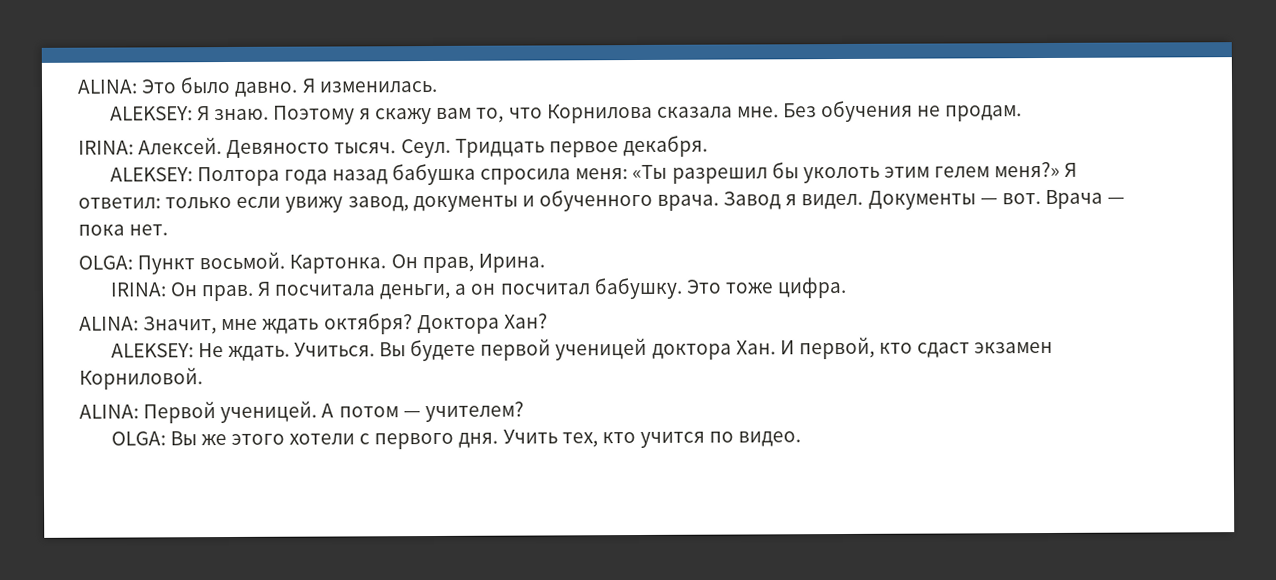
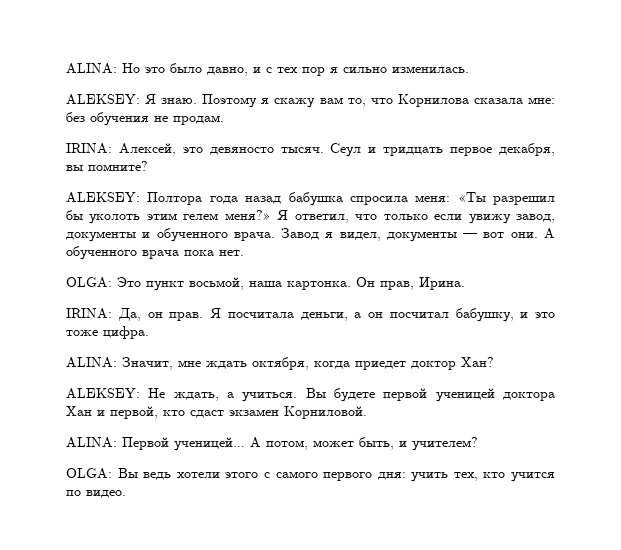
- ALINA: Это было давно. Я изменилась.
+ ALINA: Но это было давно, и с тех пор я сильно изменилась.
- Поэтому я скажу вам то, что Корнилова сказала мне. Без обучения не продам.
+ Поэтому я скажу вам то, что Корнилова сказала мне: без обучения не продам.
- IRINA: Алексей. Девяносто тысяч. Сеул. Тридцать первое декабря.
+ IRINA: Алексей, это девяносто тысяч. Сеул и тридцать первое декабря, вы помните?
- Я ответил: только если увижу завод, документы и обученного врача.
+ Я ответил, что только если увижу завод, документы и обученного врача.
- Завод я видел. Документы — вот. Врача — пока нет.
- OLGA: Пункт восьмой. Картонка.
+ Завод я видел, документы — вот они. А обученного врача пока нет.
+ OLGA: Это пункт восьмой, наша картонка.
- IRINA: Он прав.
+ IRINA: Да, он прав.
- Я посчитала деньги, а он посчитал бабушку. Это тоже цифра.
+ Я посчитала деньги, а он посчитал бабушку, и это тоже цифра.
- ALINA: Значит, мне ждать октября? Доктора Хан?
+ ALINA: Значит, мне ждать октября, когда приедет доктор Хан?
- ALEKSEY: Не ждать. Учиться.
+ ALEKSEY: Не ждать, а учиться.
- Вы будете первой ученицей доктора Хан. И первой, кто сдаст экзамен Корниловой.
+ Вы будете первой ученицей доктора Хан и первой, кто сдаст экзамен Корниловой.
- ALINA: Первой ученицей. А потом — учителем?
- OLGA: Вы же этого хотели с первого дня. Учить тех, кто учится по видео.
+ ALINA: Первой ученицей… А потом, может быть, и учителем?
+ OLGA: Вы ведь хотели этого с самого первого дня: учить тех, кто учится по видео.

